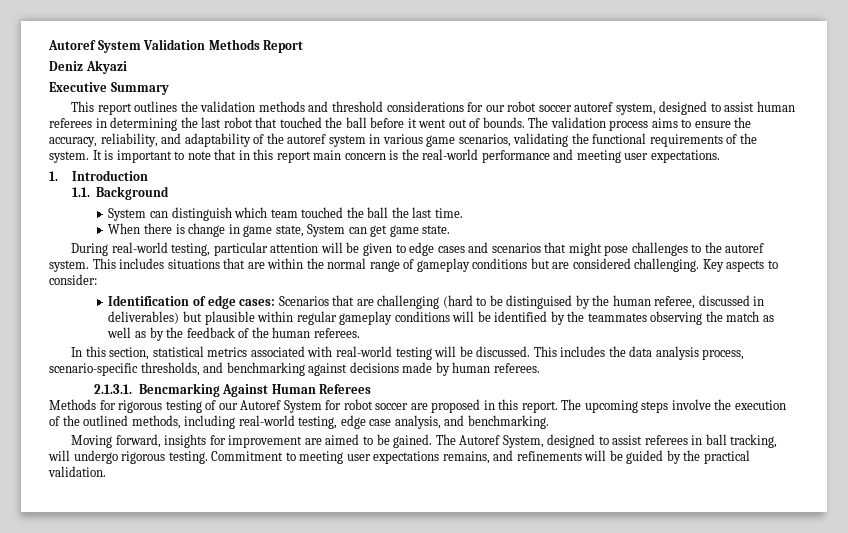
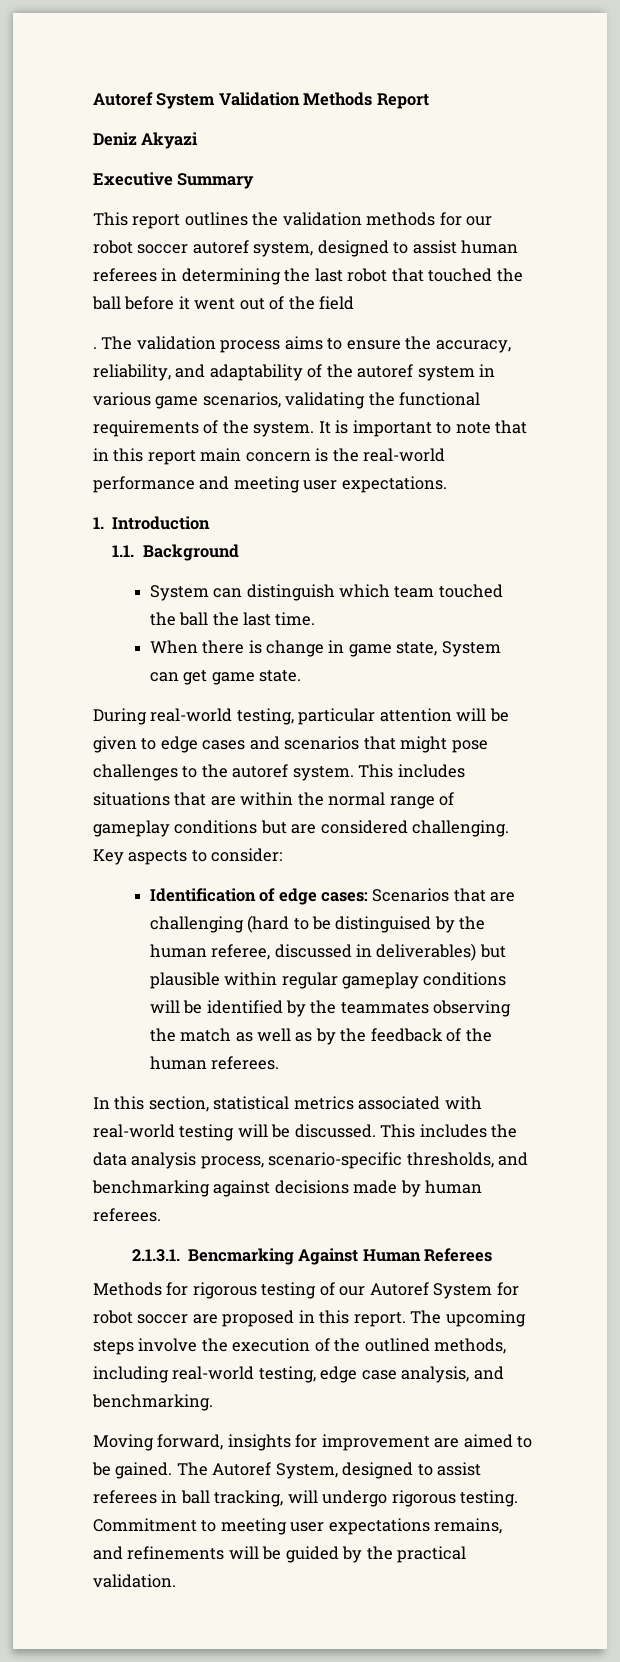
- This report outlines the validation methods and threshold considerations for our robot soccer autoref system, designed to assist human referees in determining the last robot that touched the ball before it went out of bounds.
+ This report outlines the validation methods for our robot soccer autoref system, designed to assist human referees in determining the last robot that touched the ball before it went out of the field
+ .

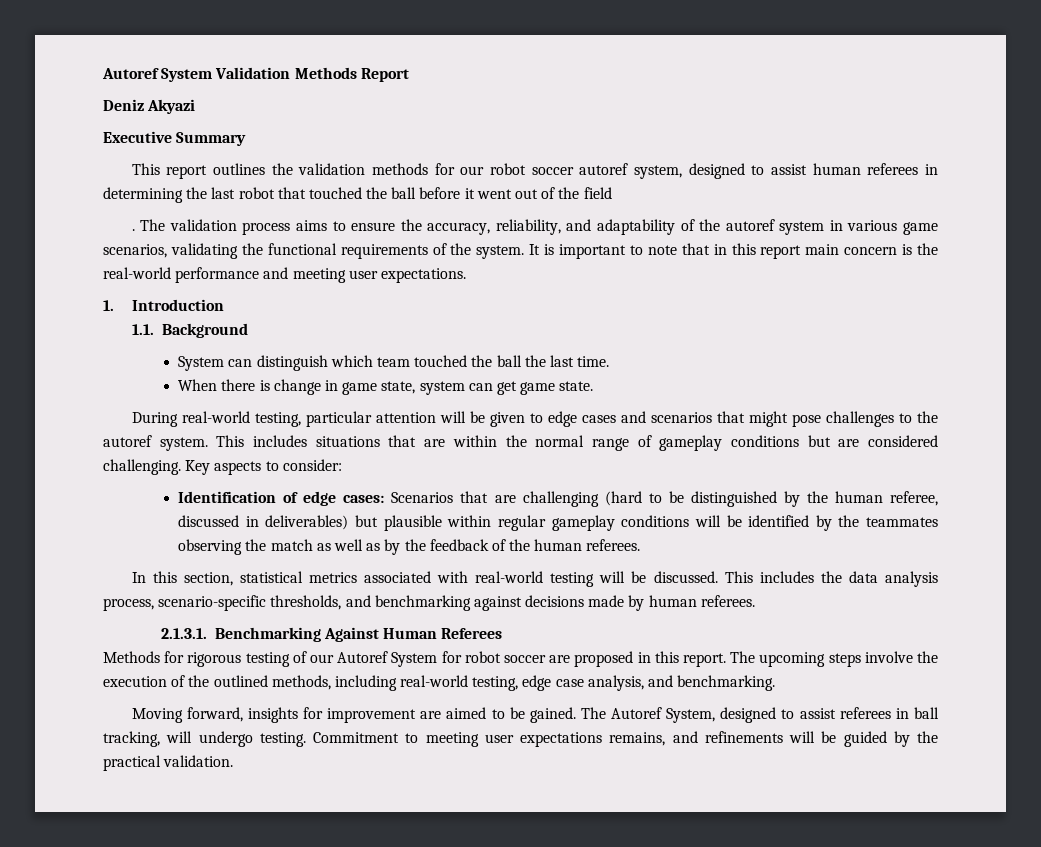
- When there is change in game state, System can get game state.
+ When there is change in game state, system can get game state.
- Identification of edge cases: Scenarios that are challenging (hard to be distinguised by the human referee, discussed in deliverables) but plausible within regular gameplay conditions will be identified by the teammates observing the match as well as by the feedback of the human referees.
+ Identification of edge cases: Scenarios that are challenging (hard to be distinguished by the human referee, discussed in deliverables) but plausible within regular gameplay conditions will be identified by the teammates observing the match as well as by the feedback of the human referees.
- 2.1.3.1. Bencmarking Against Human Referees
+ 2.1.3.1. Benchmarking Against Human Referees
- The Autoref System, designed to assist referees in ball tracking, will undergo rigorous testing.
+ The Autoref System, designed to assist referees in ball tracking, will undergo testing.

